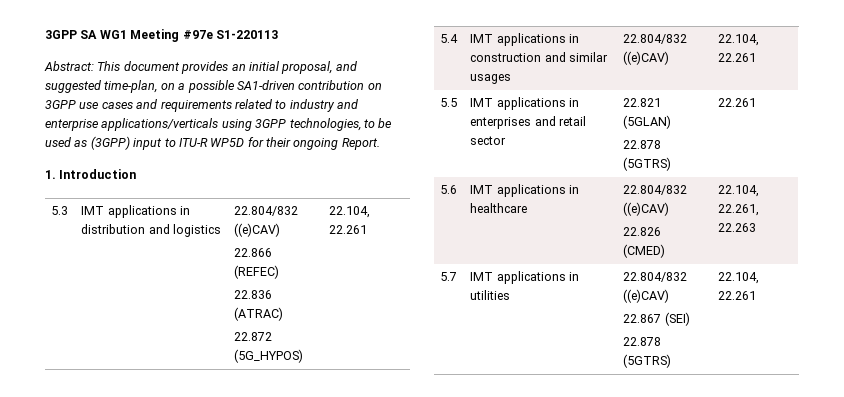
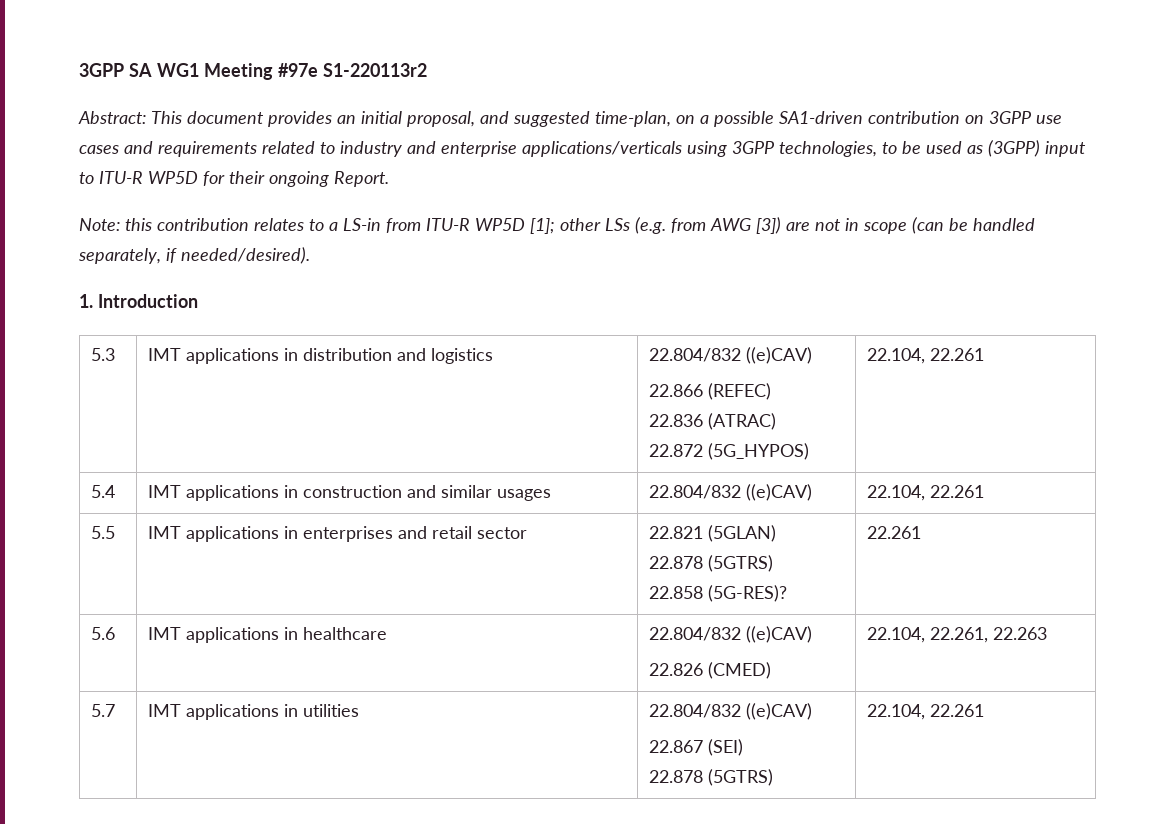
- 3GPP SA WG1 Meeting #97e S1-220113
+ 3GPP SA WG1 Meeting #97e S1-220113r2
+ Note: this contribution relates to a LS-in from ITU-R WP5D [1]; other LSs (e.g. from AWG [3]) are not in scope (can be handled separately, if needed/desired).
  5.5 | IMT applications in enterprises and retail sector | 22.821 (5GLAN)
- 22.878 (5GTRS) | 22.261
+ 22.878 (5GTRS)
+ 22.858 (5G-RES)? | 22.261

